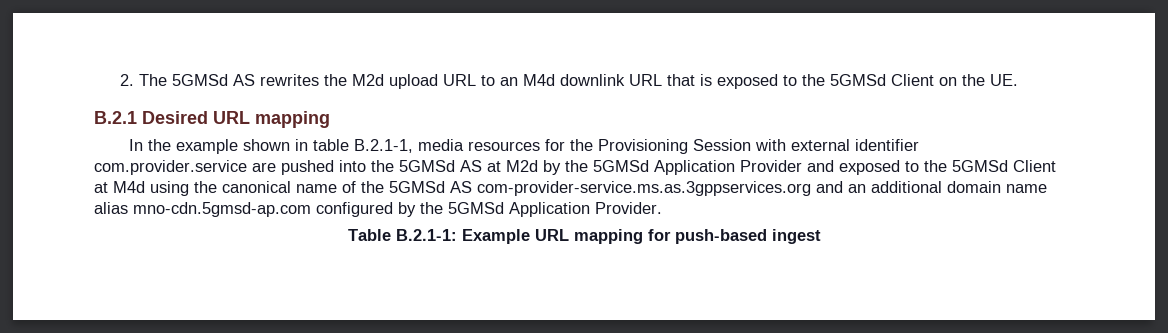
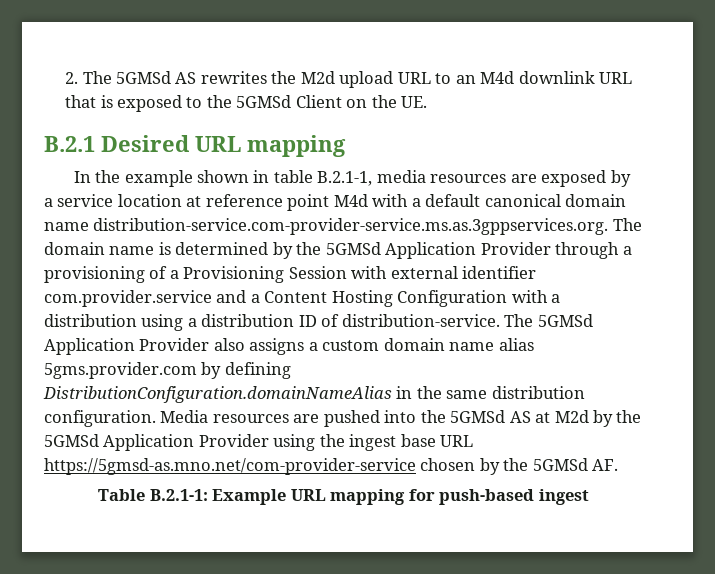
- In the example shown in table B.2.1-1, media resources for the Provisioning Session with external identifier com.provider.service are pushed into the 5GMSd AS at M2d by the 5GMSd Application Provider and exposed to the 5GMSd Client at M4d using the canonical name of the 5GMSd AS com-provider-service.ms.as.3gppservices.org and an additional domain name alias mno-cdn.5gmsd-ap.com configured by the 5GMSd Application Provider.
+ In the example shown in table B.2.1-1, media resources are exposed by a service location at reference point M4d with a default canonical domain name distribution-service.com-provider-service.ms.as.3gppservices.org. The domain name is determined by the 5GMSd Application Provider through a provisioning of a Provisioning Session with external identifier com.provider.service and a Content Hosting Configuration with a distribution using a distribution ID of distribution-service. The 5GMSd Application Provider also assigns a custom domain name alias 5gms.provider.com by defining DistributionConfiguration.domainNameAlias in the same distribution configuration. Media resources are pushed into the 5GMSd AS at M2d by the 5GMSd Application Provider using the ingest base URL https://5gmsd-as.mno.net/com-provider-service chosen by the 5GMSd AF.

